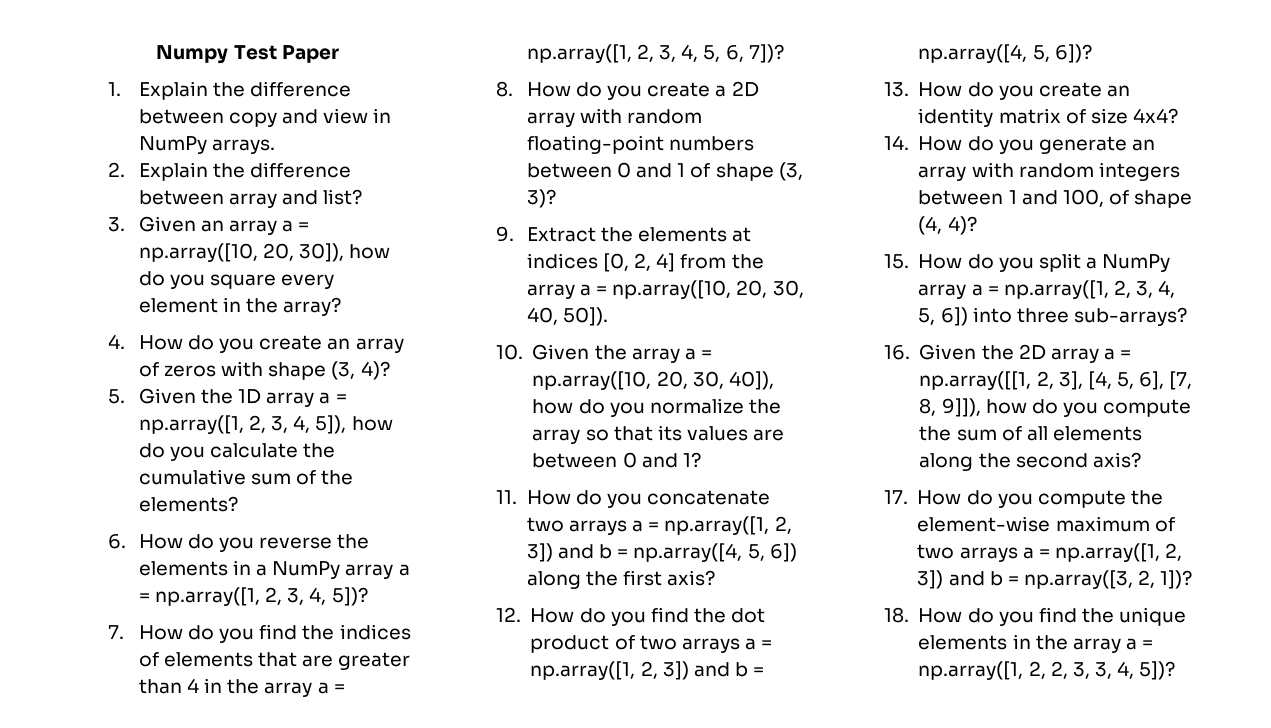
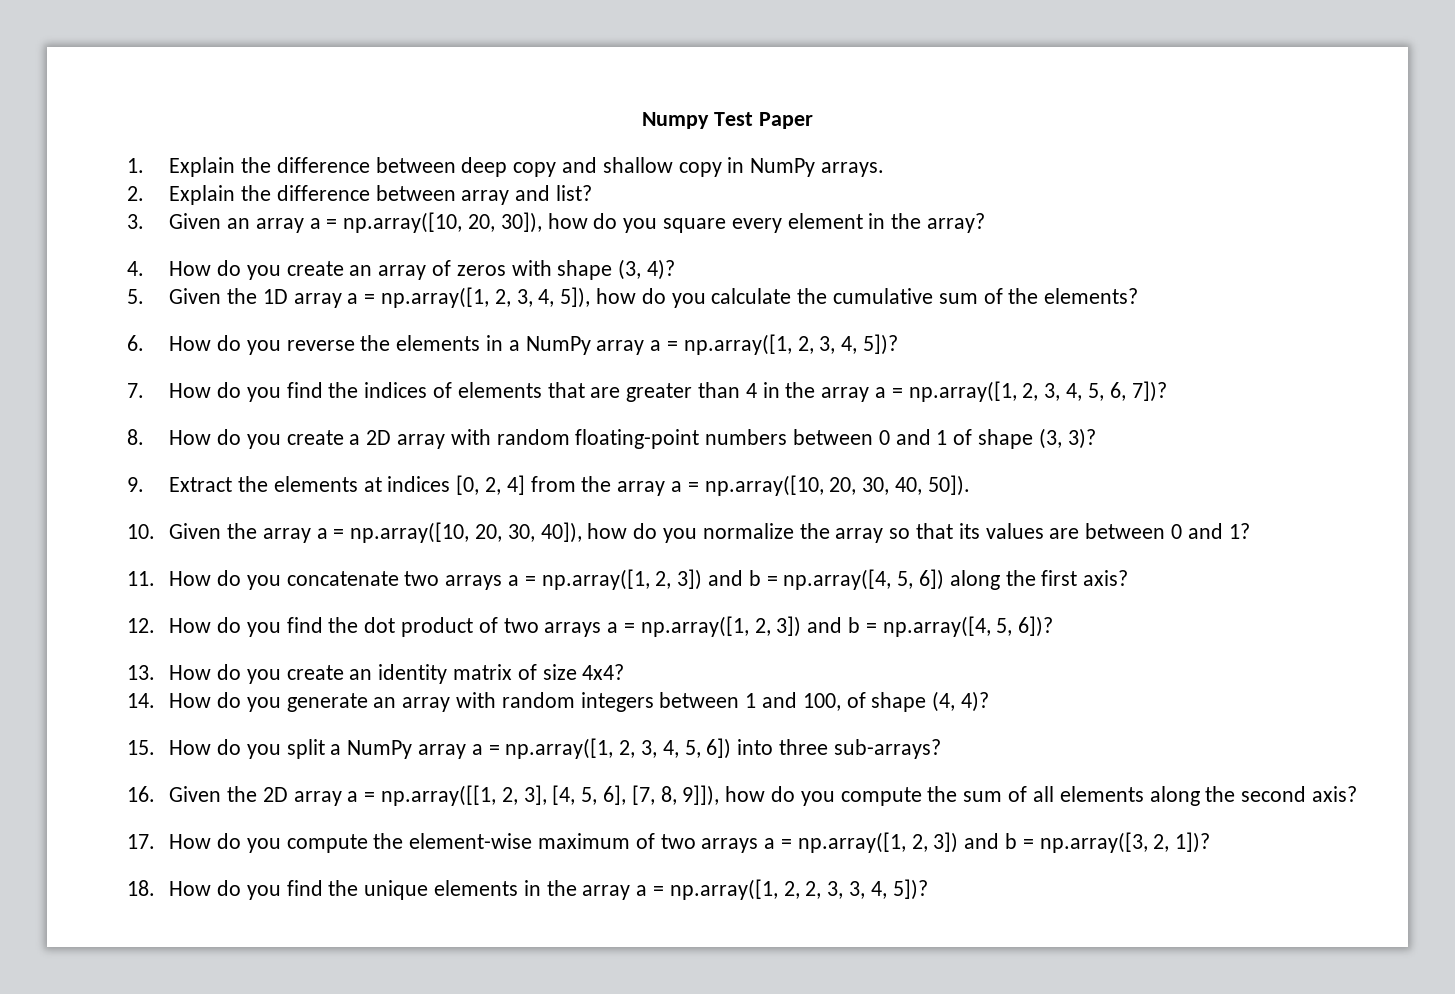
- 1. Explain the difference between copy and view in NumPy arrays.
+ 1. Explain the difference between deep copy and shallow copy in NumPy arrays.

